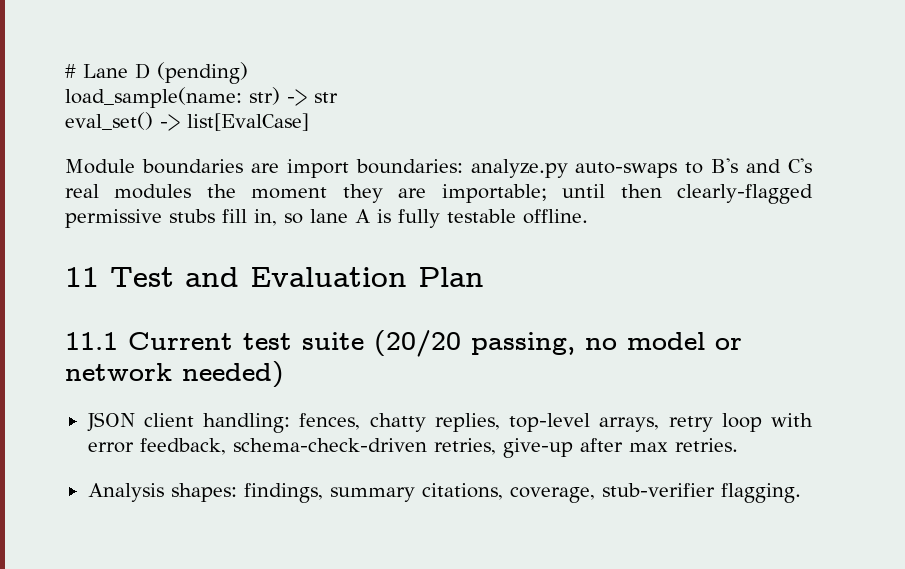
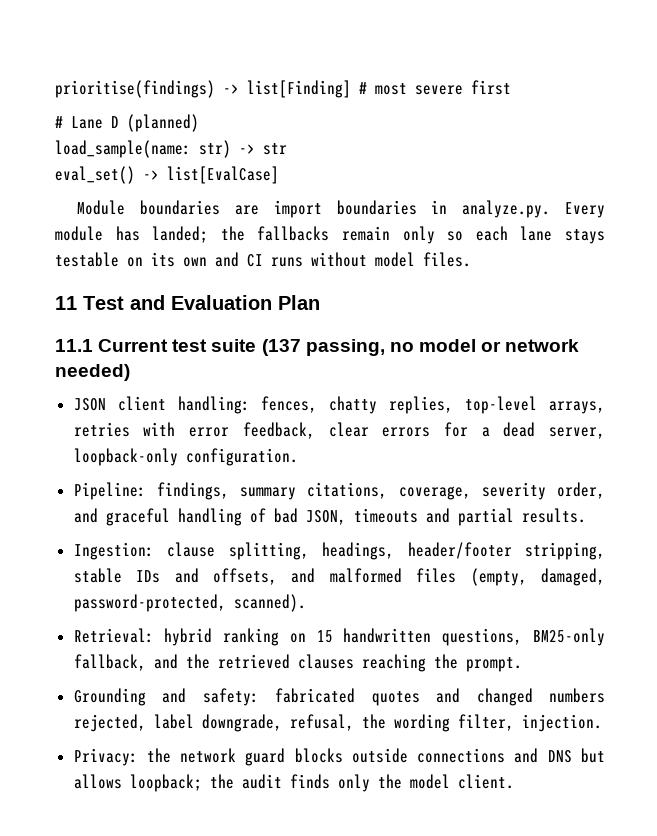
+ prioritise(findings) -> list[Finding] # most severe first
- # Lane D (pending)
+ # Lane D (planned)
- Module boundaries are import boundaries: analyze.py auto-swaps to B's and C's real modules the moment they are importable; until then clearly-flagged permissive stubs fill in, so lane A is fully testable offline.
+ Module boundaries are import boundaries in analyze.py. Every module has landed; the fallbacks remain only so each lane stays testable on its own and CI runs without model files.
- 11.1 Current test suite (20/20 passing, no model or network needed)
+ 11.1 Current test suite (137 passing, no model or network needed)
- JSON client handling: fences, chatty replies, top-level arrays, retry loop with error feedback, schema-check-driven retries, give-up after max retries.
- Analysis shapes: findings, summary citations, coverage, stub-verifier flagging.
+ JSON client handling: fences, chatty replies, top-level arrays, retries with error feedback, clear errors for a dead server, loopback-only configuration.
+ Pipeline: findings, summary citations, coverage, severity order, and graceful handling of bad JSON, timeouts and partial results.
+ Ingestion: clause splitting, headings, header/footer stripping, stable IDs and offsets, and malformed files (empty, damaged, password-protected, scanned).
+ Retrieval: hybrid ranking on 15 handwritten questions, BM25-only fallback, and the retrieved clauses reaching the prompt.
+ Grounding and safety: fabricated quotes and changed numbers rejected, label downgrade, refusal, the wording filter, injection.
+ Privacy: the network guard blocks outside connections and DNS but allows loopback; the audit finds only the model client.

